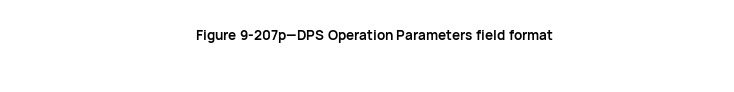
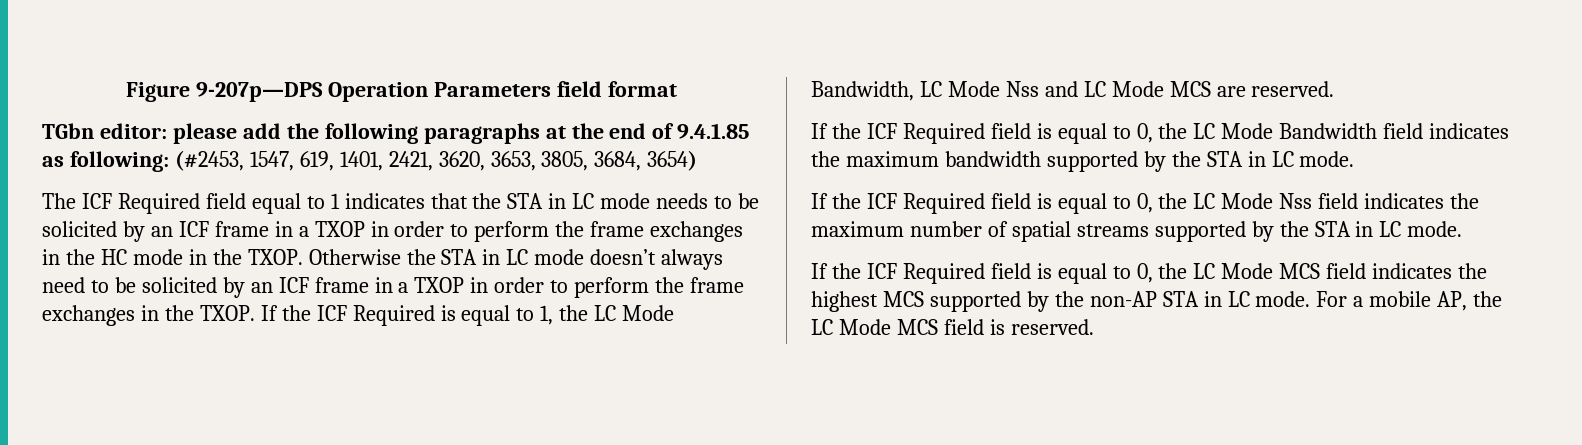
+ TGbn editor: please add the following paragraphs at the end of 9.4.1.85 as following: (#2453, 1547, 619, 1401, 2421, 3620, 3653, 3805, 3684, 3654)
+ The ICF Required field equal to 1 indicates that the STA in LC mode needs to be solicited by an ICF frame in a TXOP in order to perform the frame exchanges in the HC mode in the TXOP. Otherwise the STA in LC mode doesn’t always need to be solicited by an ICF frame in a TXOP in order to perform the frame exchanges in the TXOP. If the ICF Required is equal to 1, the LC Mode Bandwidth, LC Mode Nss and LC Mode MCS are reserved.
+ If the ICF Required field is equal to 0, the LC Mode Bandwidth field indicates the maximum bandwidth supported by the STA in LC mode.
+ If the ICF Required field is equal to 0, the LC Mode Nss field indicates the maximum number of spatial streams supported by the STA in LC mode.
+ If the ICF Required field is equal to 0, the LC Mode MCS field indicates the highest MCS supported by the non-AP STA in LC mode. For a mobile AP, the LC Mode MCS field is reserved.

